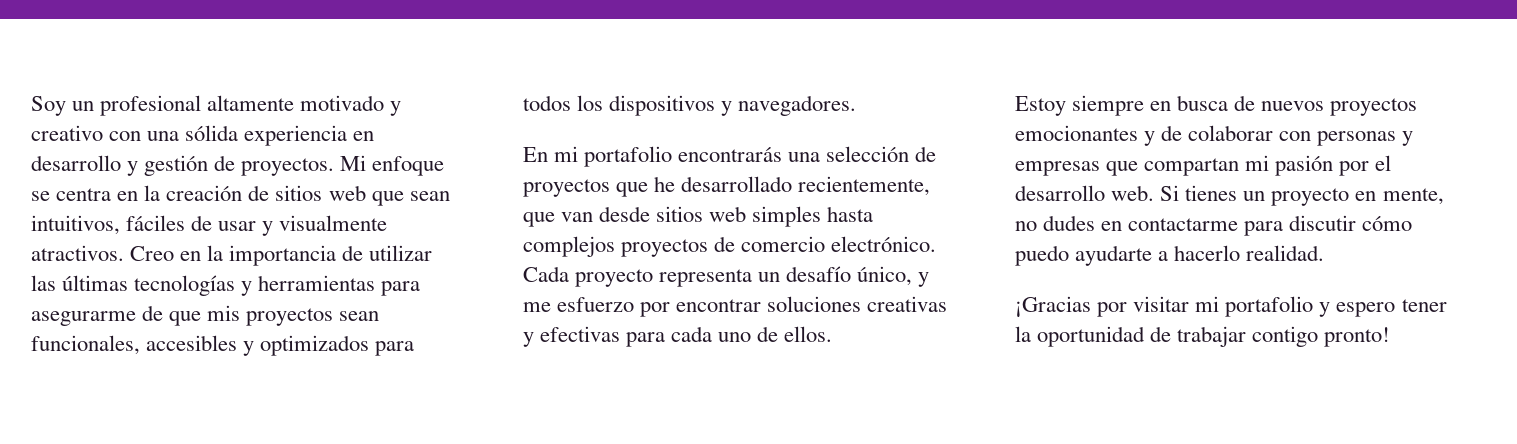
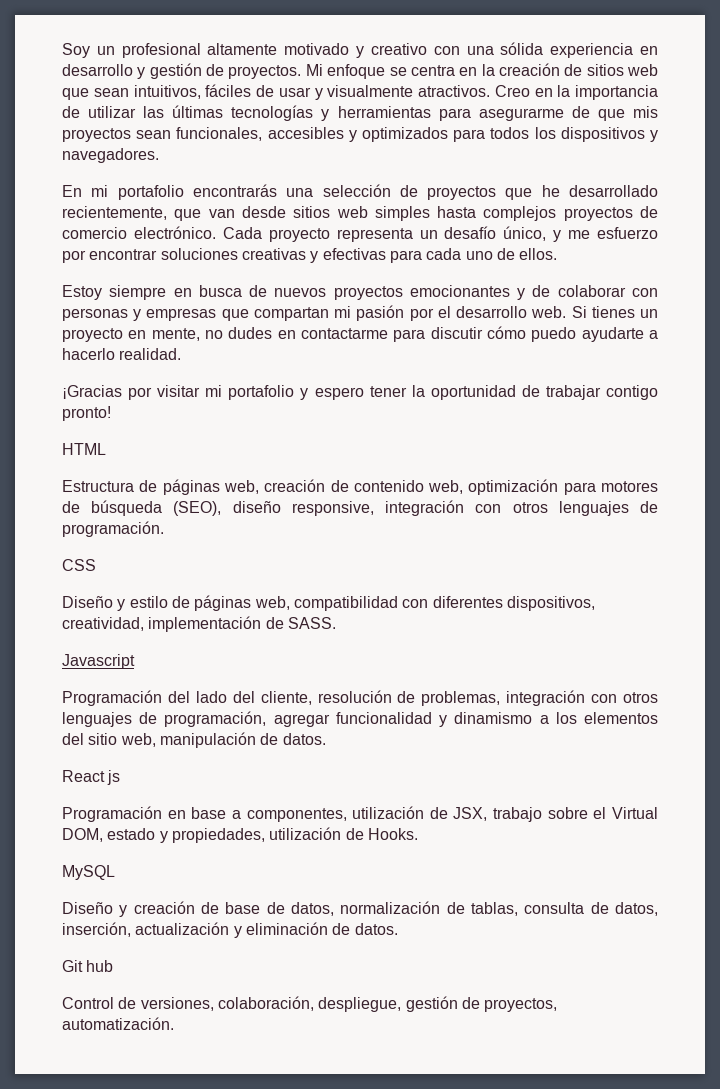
+ HTML
+ Estructura de páginas web, creación de contenido web, optimización para motores de búsqueda (SEO), diseño responsive, integración con otros lenguajes de programación.
+ CSS
+ Diseño y estilo de páginas web, compatibilidad con diferentes dispositivos, creatividad, implementación de SASS.
+ Javascript
+ Programación del lado del cliente, resolución de problemas, integración con otros lenguajes de programación, agregar funcionalidad y dinamismo a los elementos del sitio web, manipulación de datos.
+ React js
+ Programación en base a componentes, utilización de JSX, trabajo sobre el Virtual DOM, estado y propiedades, utilización de Hooks.
+ MySQL
+ Diseño y creación de base de datos, normalización de tablas, consulta de datos, inserción, actualización y eliminación de datos.
+ Git hub
+ Control de versiones, colaboración, despliegue, gestión de proyectos, automatización.

